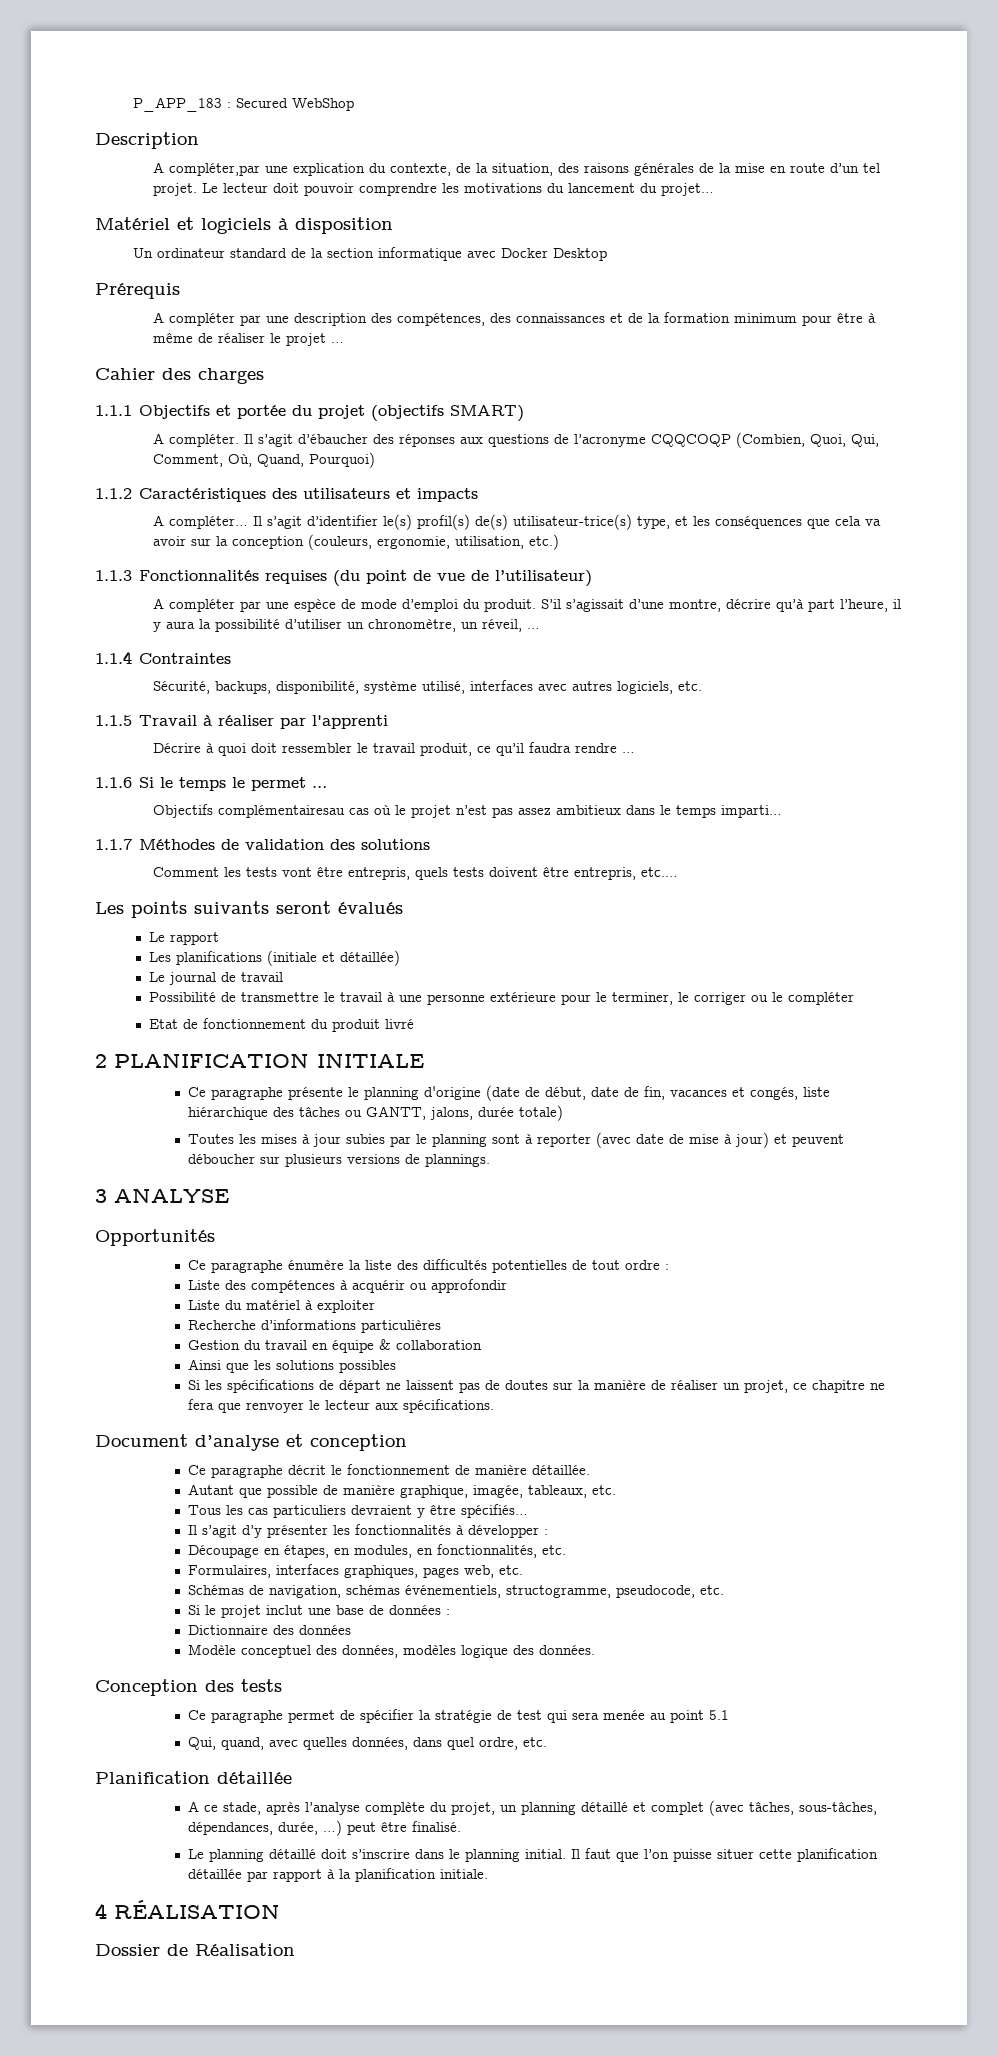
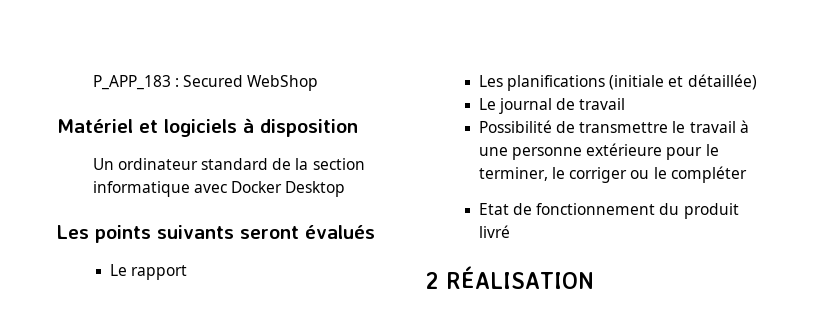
- Description
- A compléter,par une explication du contexte, de la situation, des raisons générales de la mise en route d’un tel projet. Le lecteur doit pouvoir comprendre les motivations du lancement du projet…
- Prérequis
- A compléter par une description des compétences, des connaissances et de la formation minimum pour être à même de réaliser le projet …
- Cahier des charges
- 1.1.1 Objectifs et portée du projet (objectifs SMART)
- A compléter. Il s’agit d’ébaucher des réponses aux questions de l’acronyme CQQCOQP (Combien, Quoi, Qui, Comment, Où, Quand, Pourquoi)
- 1.1.2 Caractéristiques des utilisateurs et impacts
- A compléter… Il s’agit d’identifier le(s) profil(s) de(s) utilisateur-trice(s) type, et les conséquences que cela va avoir sur la conception (couleurs, ergonomie, utilisation, etc.)
- 1.1.3 Fonctionnalités requises (du point de vue de l’utilisateur)
- A compléter par une espèce de mode d’emploi du produit. S’il s’agissait d’une montre, décrire qu’à part l’heure, il y aura la possibilité d’utiliser un chronomètre, un réveil, …
- 1.1.4 Contraintes
- Sécurité, backups, disponibilité, système utilisé, interfaces avec autres logiciels, etc.
- 1.1.5 Travail à réaliser par l'apprenti
- Décrire à quoi doit ressembler le travail produit, ce qu’il faudra rendre …
- 1.1.6 Si le temps le permet …
- Objectifs complémentairesau cas où le projet n’est pas assez ambitieux dans le temps imparti…
- 1.1.7 Méthodes de validation des solutions
- Comment les tests vont être entrepris, quels tests doivent être entrepris, etc.…
- 2 PLANIFICATION INITIALE
- Ce paragraphe présente le planning d'origine (date de début, date de fin, vacances et congés, liste hiérarchique des tâches ou GANTT, jalons, durée totale)
- Toutes les mises à jour subies par le planning sont à reporter (avec date de mise à jour) et peuvent déboucher sur plusieurs versions de plannings.
- 3 ANALYSE
- Opportunités
- Ce paragraphe énumère la liste des difficultés potentielles de tout ordre :
- Liste des compétences à acquérir ou approfondir
- Liste du matériel à exploiter
- Recherche d’informations particulières
- Gestion du travail en équipe & collaboration
- Ainsi que les solutions possibles
- Si les spécifications de départ ne laissent pas de doutes sur la manière de réaliser un projet, ce chapitre ne fera que renvoyer le lecteur aux spécifications.
- Document d’analyse et conception
- Ce paragraphe décrit le fonctionnement de manière détaillée.
- Autant que possible de manière graphique, imagée, tableaux, etc.
- Tous les cas particuliers devraient y être spécifiés…
- Il s’agit d’y présenter les fonctionnalités à développer :
- Découpage en étapes, en modules, en fonctionnalités, etc.
- Formulaires, interfaces graphiques, pages web, etc.
- Schémas de navigation, schémas événementiels, structogramme, pseudocode, etc.
- Si le projet inclut une base de données :
- Dictionnaire des données
- Modèle conceptuel des données, modèles logique des données.
- Conception des tests
- Ce paragraphe permet de spécifier la stratégie de test qui sera menée au point 5.1
- Qui, quand, avec quelles données, dans quel ordre, etc.
- Planification détaillée
- A ce stade, après l’analyse complète du projet, un planning détaillé et complet (avec tâches, sous-tâches, dépendances, durée, …) peut être finalisé.
- Le planning détaillé doit s’inscrire dans le planning initial. Il faut que l’on puisse situer cette planification détaillée par rapport à la planification initiale.
- 4 RÉALISATION
- Dossier de Réalisation
+ 2 RÉALISATION

